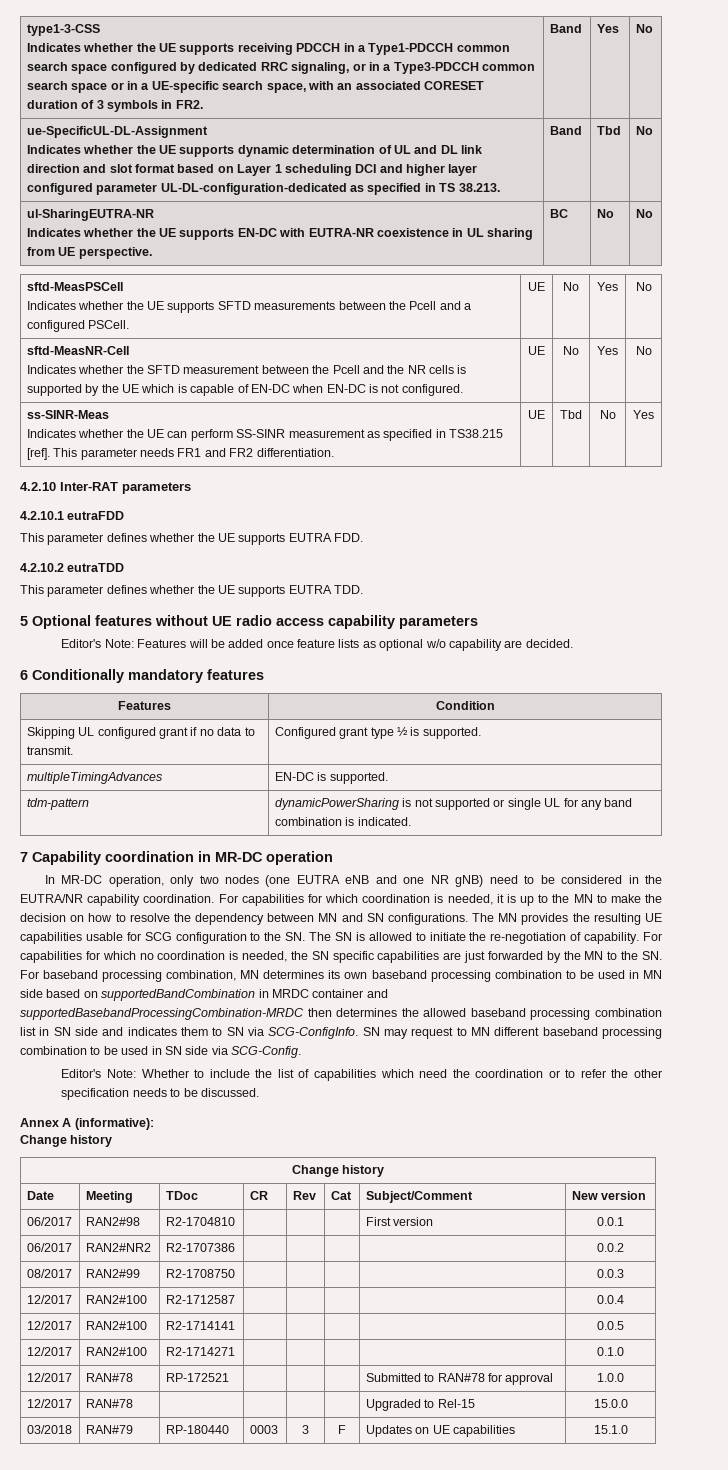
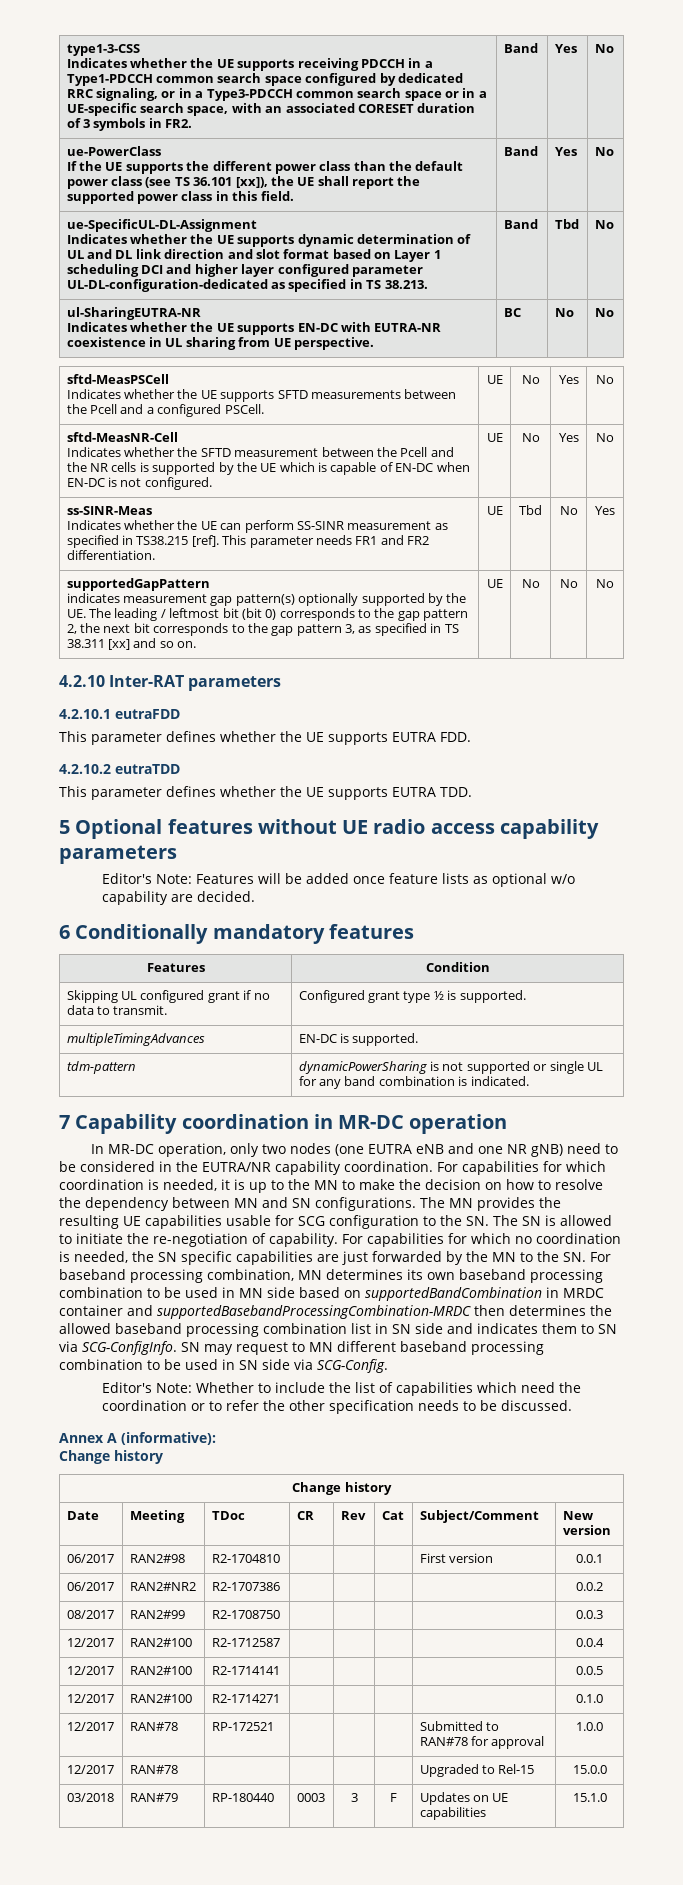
+ ue-PowerClass
+ If the UE supports the different power class than the default power class (see TS 36.101 [xx]), the UE shall report the supported power class in this field. | Band | Yes | No
+ supportedGapPattern
+ indicates measurement gap pattern(s) optionally supported by the UE. The leading / leftmost bit (bit 0) corresponds to the gap pattern 2, the next bit corresponds to the gap pattern 3, as specified in TS 38.311 [xx] and so on. | UE | No | No | No

